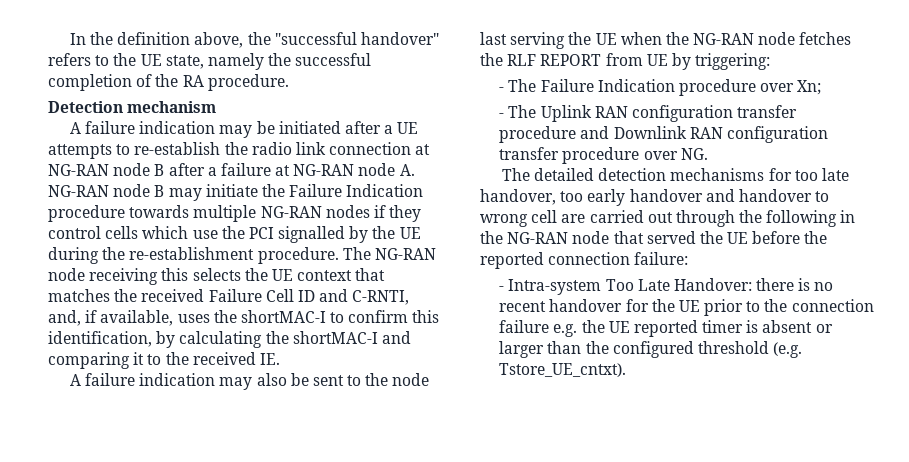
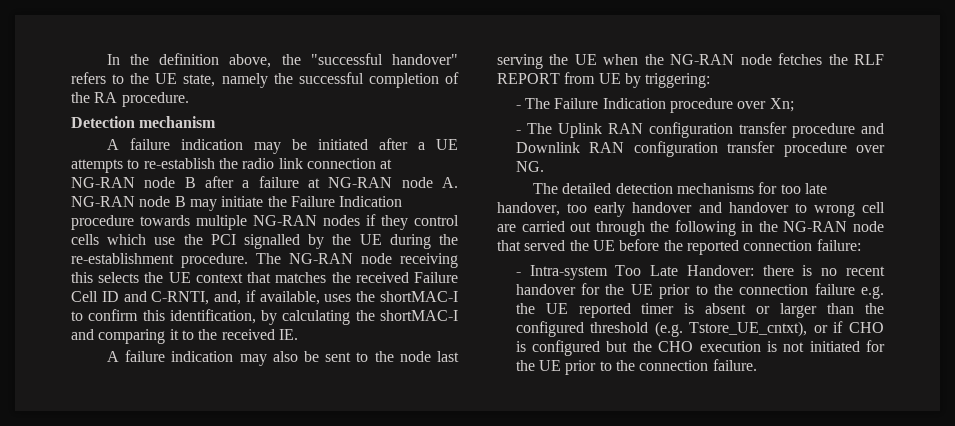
- - Intra-system Too Late Handover: there is no recent handover for the UE prior to the connection failure e.g. the UE reported timer is absent or larger than the configured threshold (e.g. Tstore_UE_cntxt).
+ - Intra-system Too Late Handover: there is no recent handover for the UE prior to the connection failure e.g. the UE reported timer is absent or larger than the configured threshold (e.g. Tstore_UE_cntxt), or if CHO is configured but the CHO execution is not initiated for the UE prior to the connection failure.

